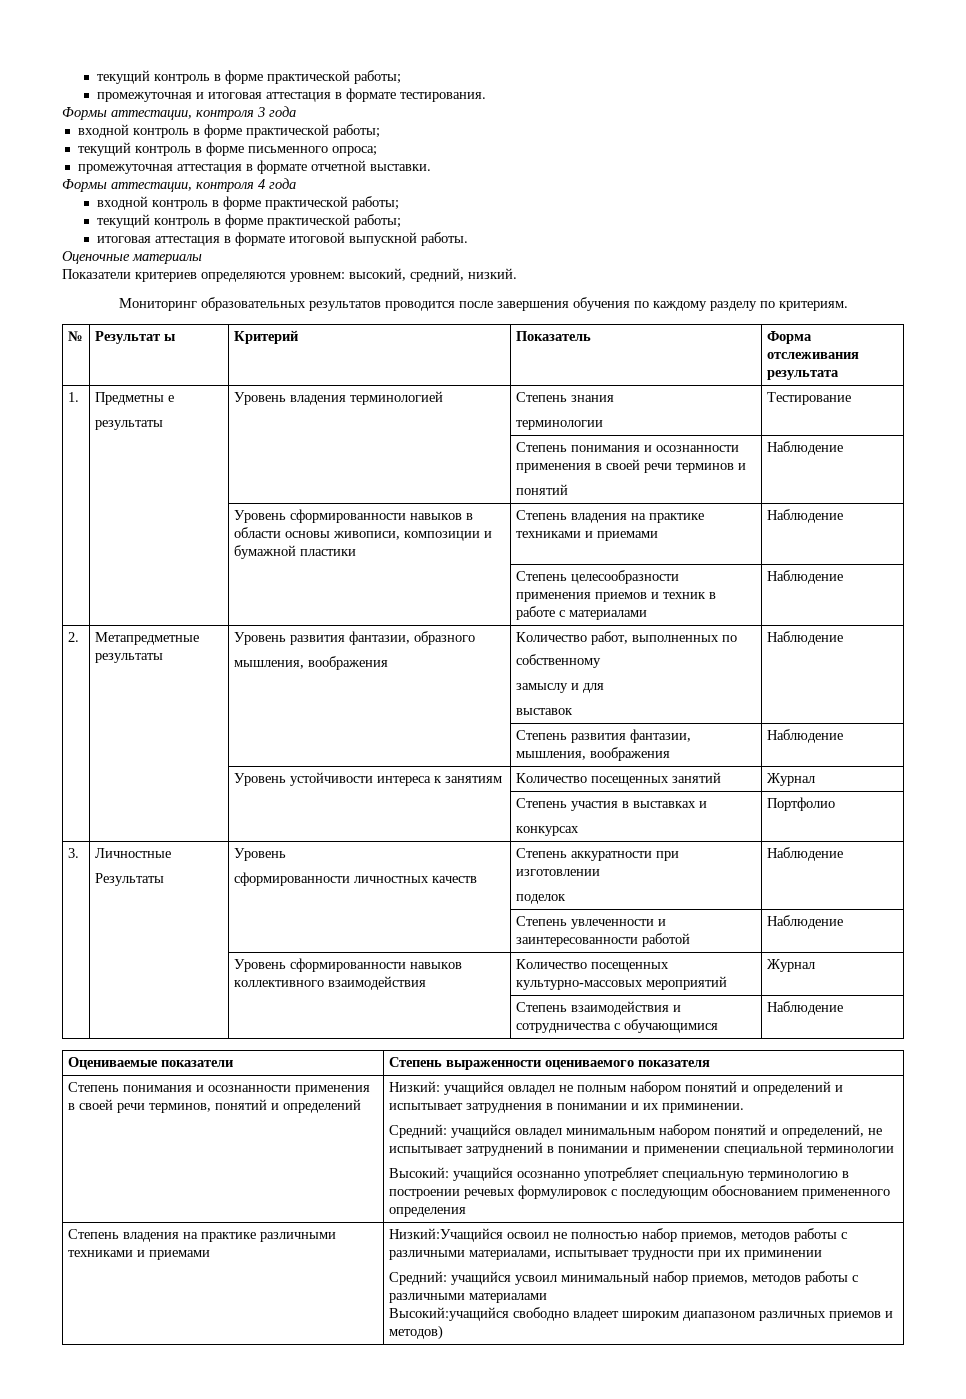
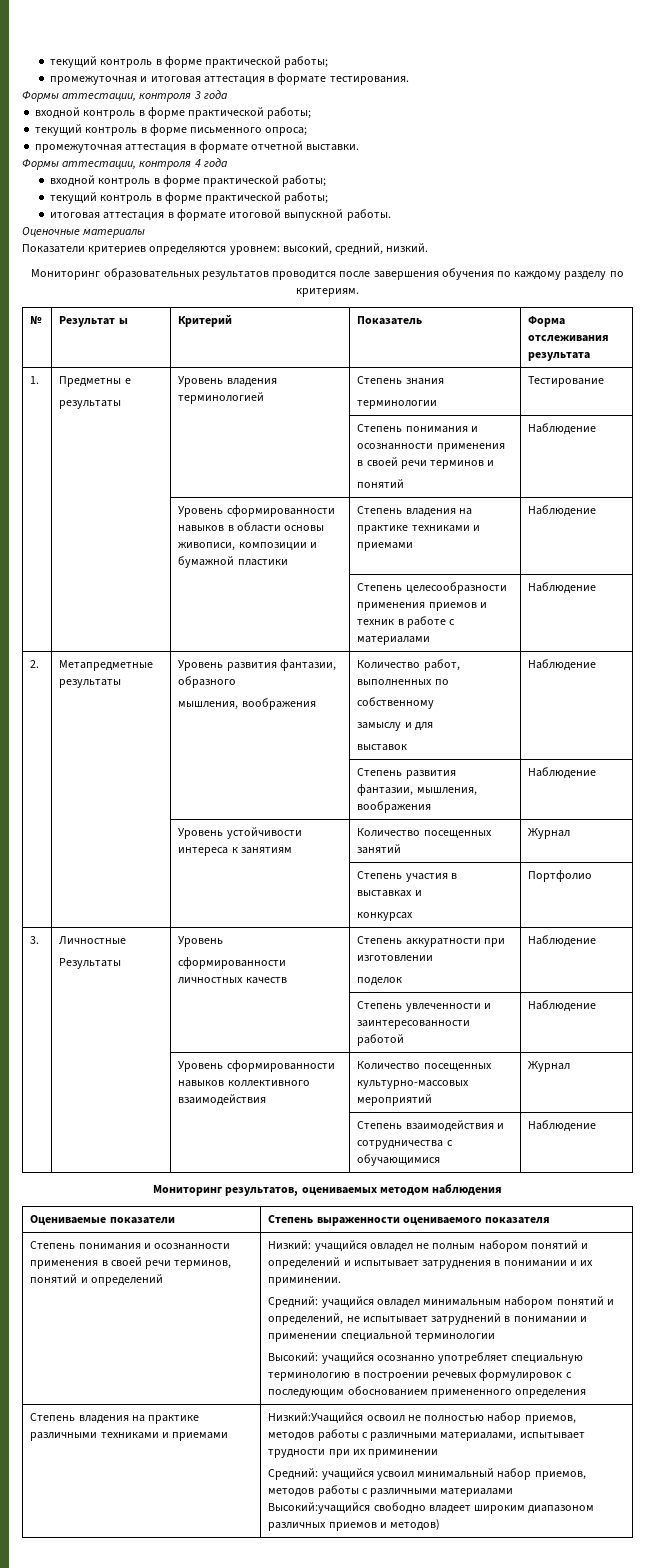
+ Мониторинг результатов, оцениваемых методом наблюдения

